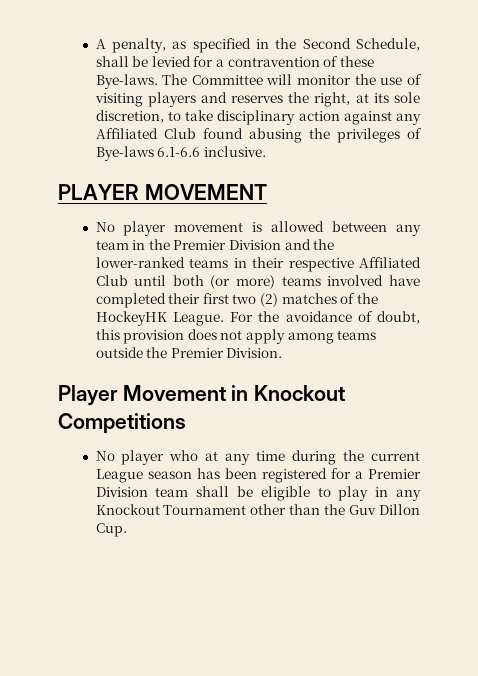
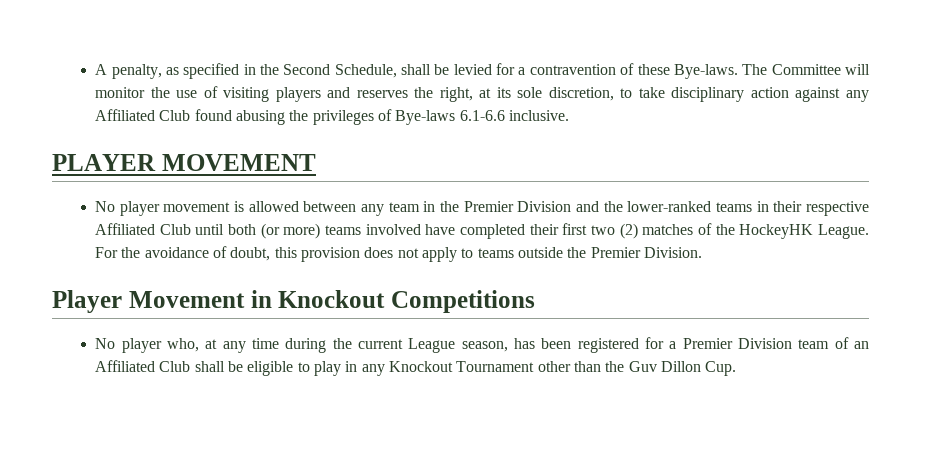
- For the avoidance of doubt, this provision does not apply among teams outside the Premier Division.
+ For the avoidance of doubt, this provision does not apply to teams outside the Premier Division.
- No player who at any time during the current League season has been registered for a Premier Division team shall be eligible to play in any Knockout Tournament other than the Guv Dillon Cup.
+ No player who, at any time during the current League season, has been registered for a Premier Division team of an Affiliated Club shall be eligible to play in any Knockout Tournament other than the Guv Dillon Cup.

